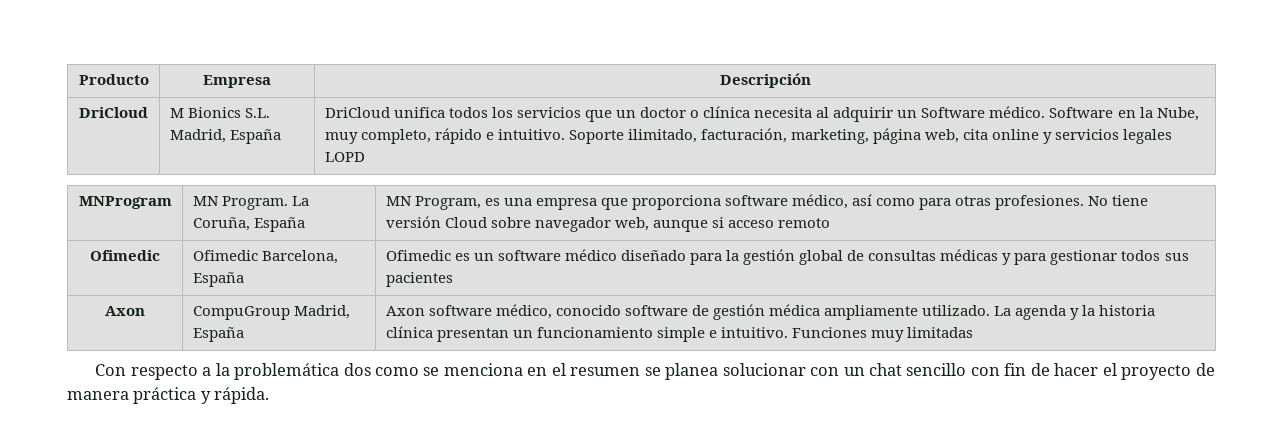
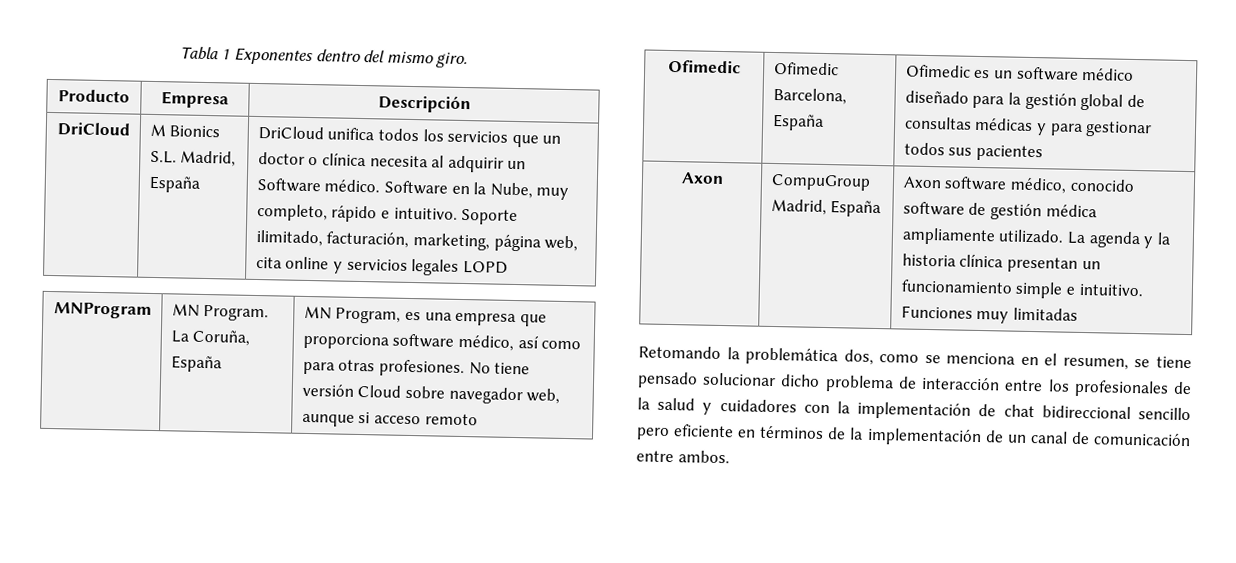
+ Tabla 1 Exponentes dentro del mismo giro.
- Con respecto a la problemática dos como se menciona en el resumen se planea solucionar con un chat sencillo con fin de hacer el proyecto de manera práctica y rápida.
+ Retomando la problemática dos, como se menciona en el resumen, se tiene pensado solucionar dicho problema de interacción entre los profesionales de la salud y cuidadores con la implementación de chat bidireccional sencillo pero eficiente en términos de la implementación de un canal de comunicación entre ambos.

